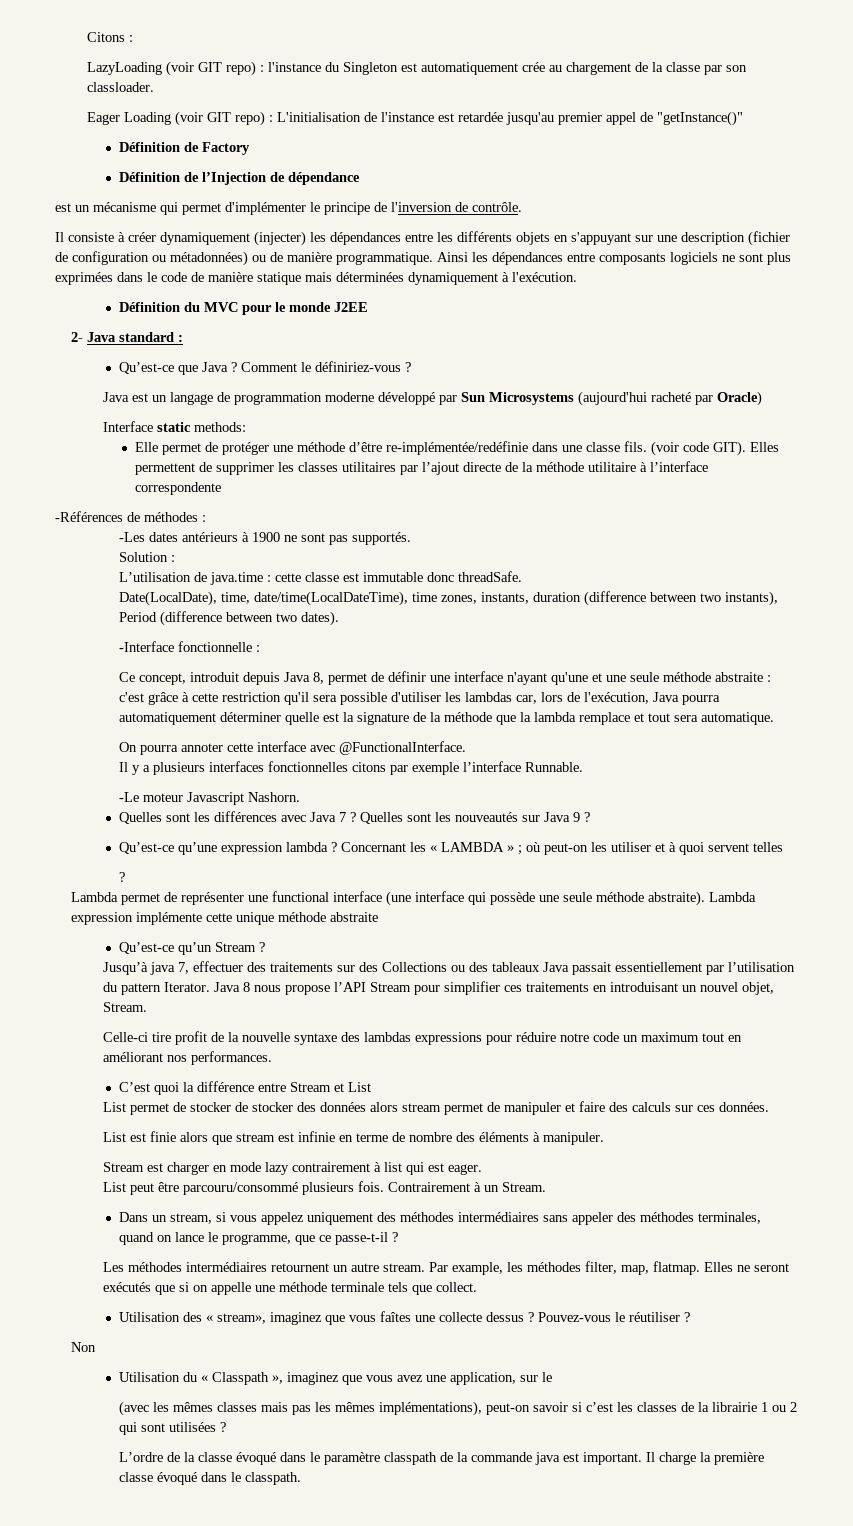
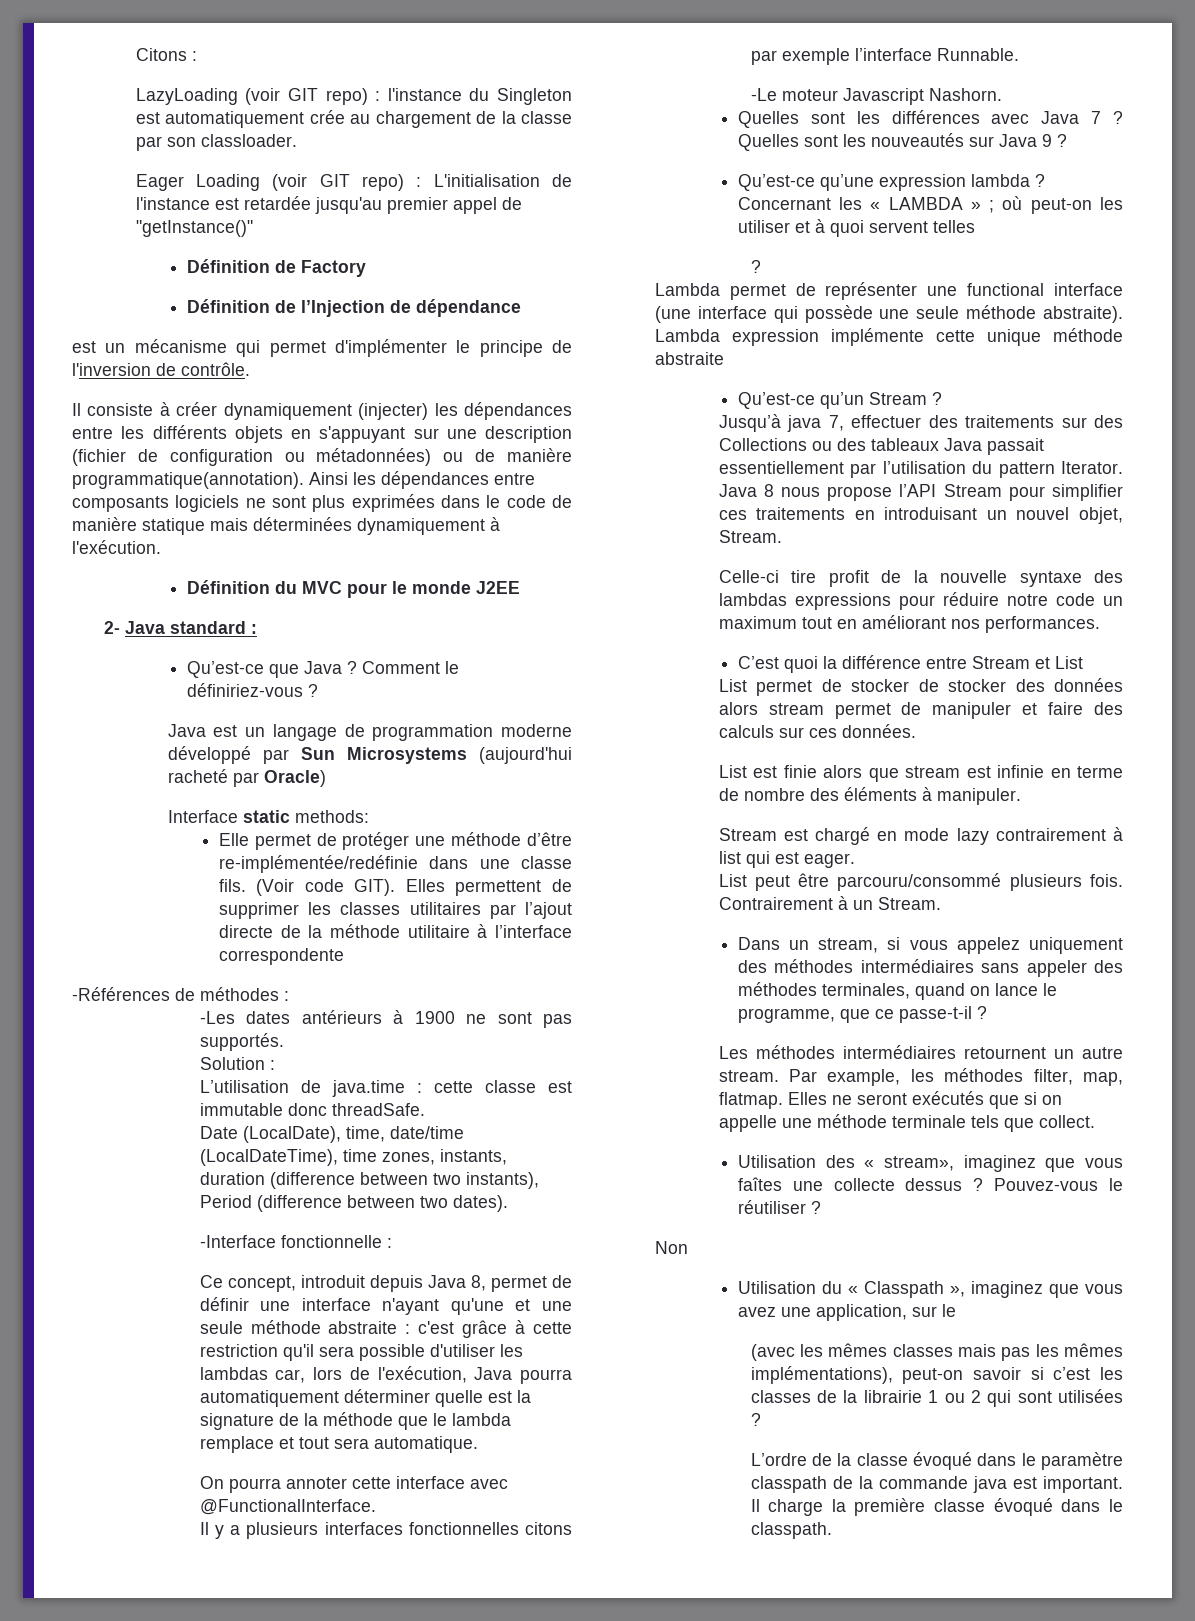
- Il consiste à créer dynamiquement (injecter) les dépendances entre les différents objets en s'appuyant sur une description (fichier de configuration ou métadonnées) ou de manière programmatique.
+ Il consiste à créer dynamiquement (injecter) les dépendances entre les différents objets en s'appuyant sur une description (fichier de configuration ou métadonnées) ou de manière programmatique(annotation).
- (voir code GIT).
+ (Voir code GIT).
- Date(LocalDate), time, date/time(LocalDateTime), time zones, instants, duration (difference between two instants), Period (difference between two dates).
+ Date (LocalDate), time, date/time (LocalDateTime), time zones, instants, duration (difference between two instants), Period (difference between two dates).
- Ce concept, introduit depuis Java 8, permet de définir une interface n'ayant qu'une et une seule méthode abstraite : c'est grâce à cette restriction qu'il sera possible d'utiliser les lambdas car, lors de l'exécution, Java pourra automatiquement déterminer quelle est la signature de la méthode que la lambda remplace et tout sera automatique.
+ Ce concept, introduit depuis Java 8, permet de définir une interface n'ayant qu'une et une seule méthode abstraite : c'est grâce à cette restriction qu'il sera possible d'utiliser les lambdas car, lors de l'exécution, Java pourra automatiquement déterminer quelle est la signature de la méthode que le lambda remplace et tout sera automatique.
- Stream est charger en mode lazy contrairement à list qui est eager.
+ Stream est chargé en mode lazy contrairement à list qui est eager.

